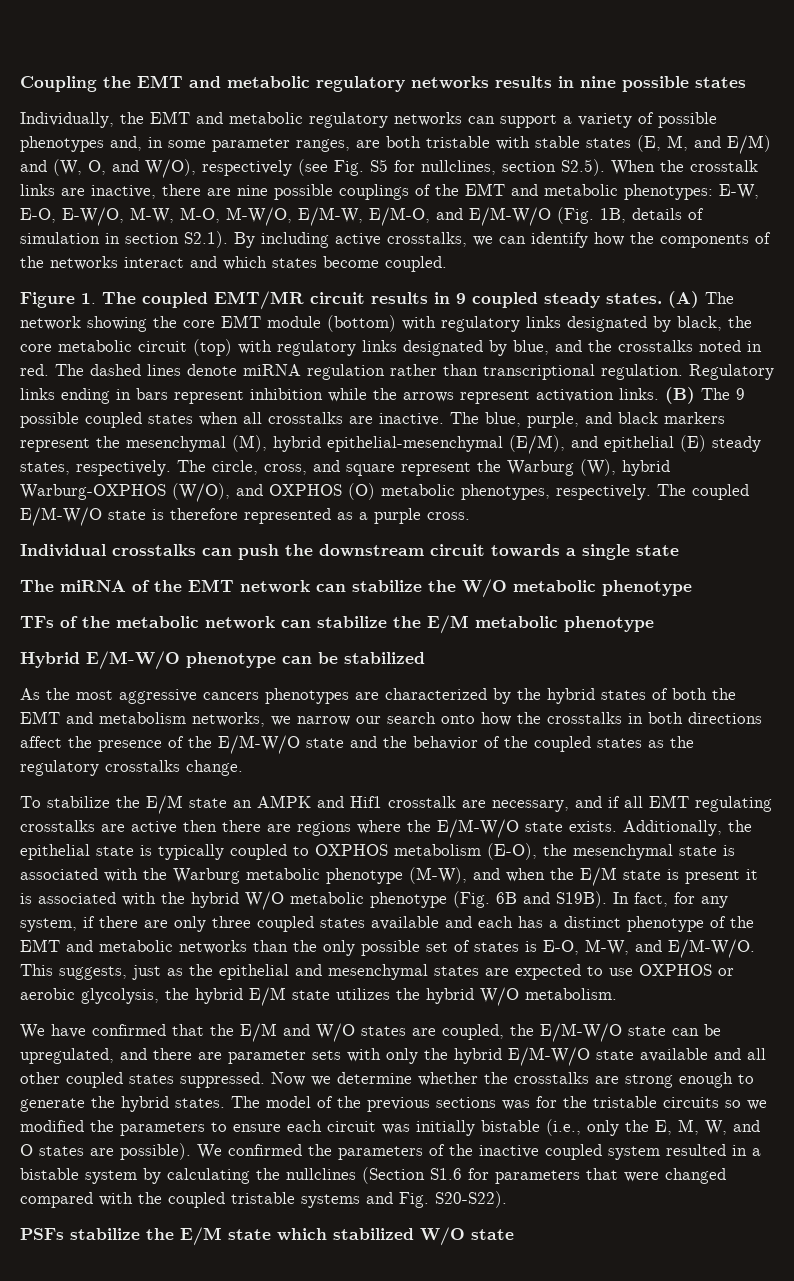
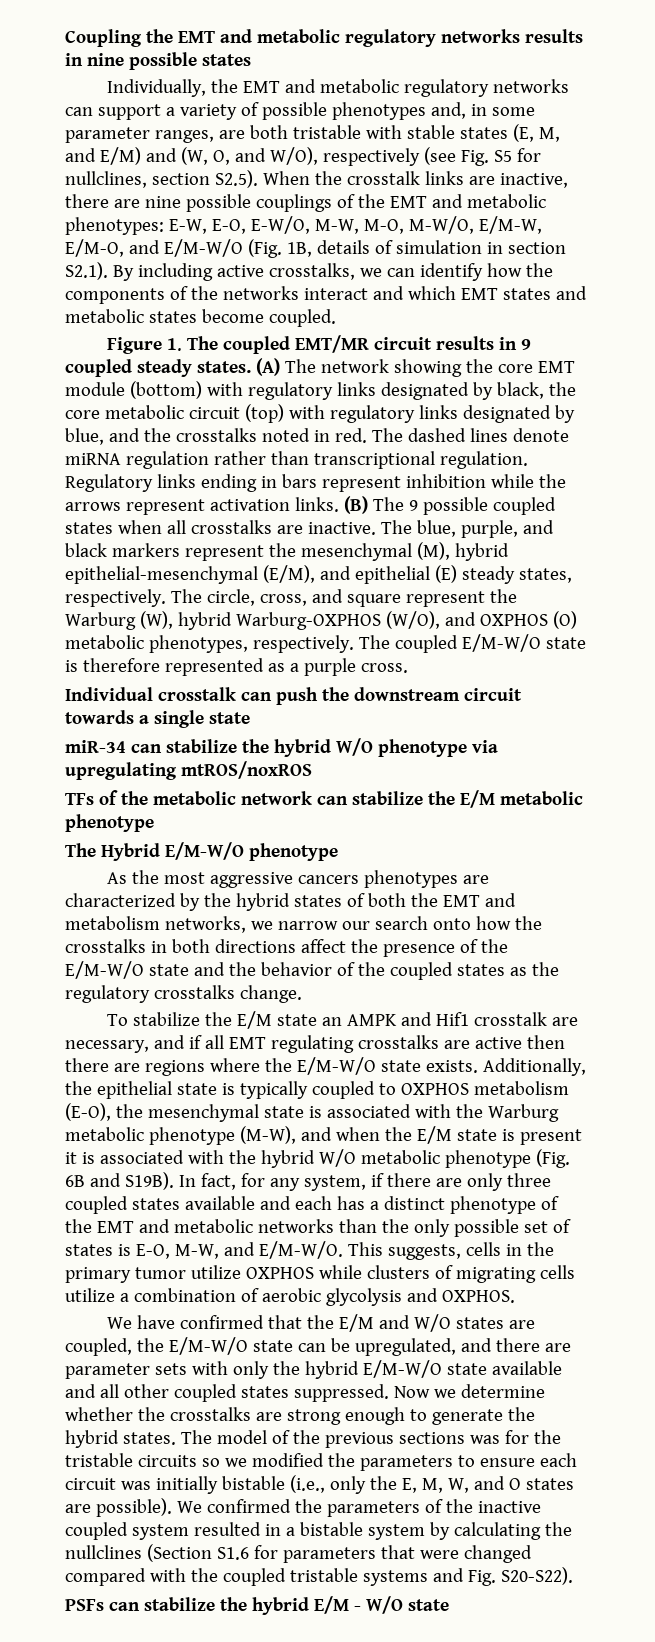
- E-W, E-O, E-W/O, M-W, M-O, M-W/O, E/M-W, E/M-O, and E/M-W/O (Fig. 1B, details of simulation in section S2.1). By including active crosstalks, we can identify how the components of the networks interact and which states become coupled.
+ E-W, E-O, E-W/O, M-W, M-O, M-W/O, E/M-W, E/M-O, and E/M-W/O (Fig. 1B, details of simulation in section S2.1). By including active crosstalks, we can identify how the components of the networks interact and which EMT states and metabolic states become coupled.
- Individual crosstalks can push the downstream circuit towards a single state
+ Individual crosstalk can push the downstream circuit towards a single state
- The miRNA of the EMT network can stabilize the W/O metabolic phenotype
+ miR-34 can stabilize the hybrid W/O phenotype via upregulating mtROS/noxROS
- Hybrid E/M-W/O phenotype can be stabilized
+ The Hybrid E/M-W/O phenotype
- This suggests, just as the epithelial and mesenchymal states are expected to use OXPHOS or aerobic glycolysis, the hybrid E/M state utilizes the hybrid W/O metabolism.
+ This suggests, cells in the primary tumor utilize OXPHOS while clusters of migrating cells utilize a combination of aerobic glycolysis and OXPHOS.
- PSFs stabilize the E/M state which stabilized W/O state
+ PSFs can stabilize the hybrid E/M - W/O state

